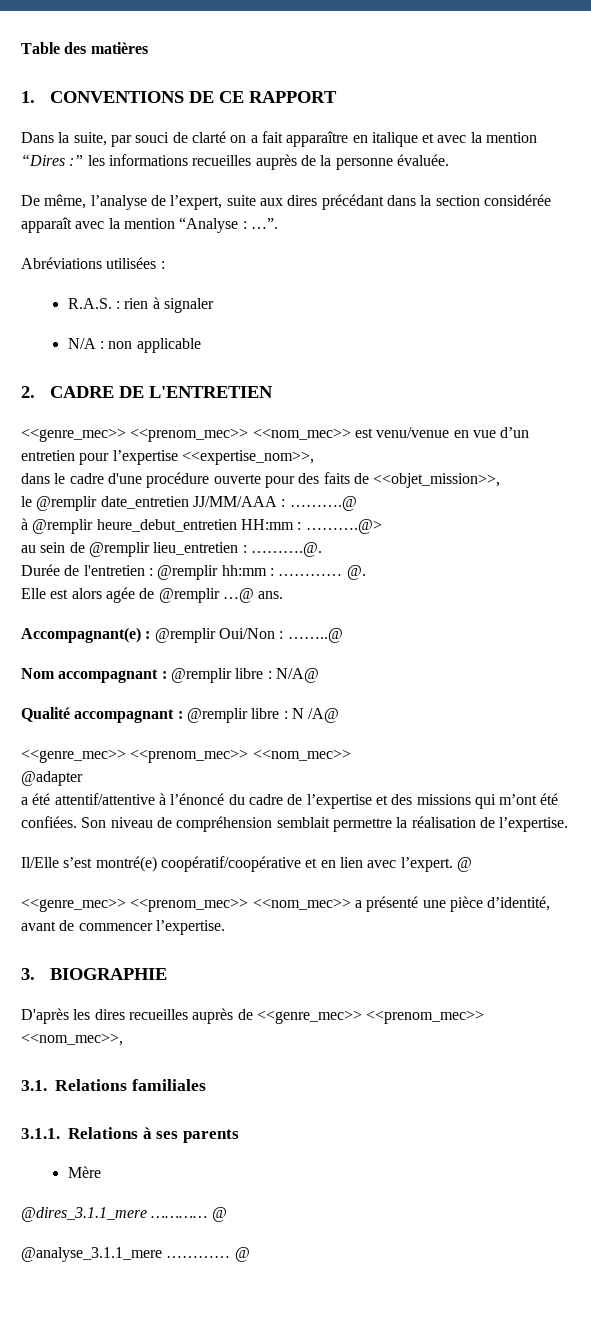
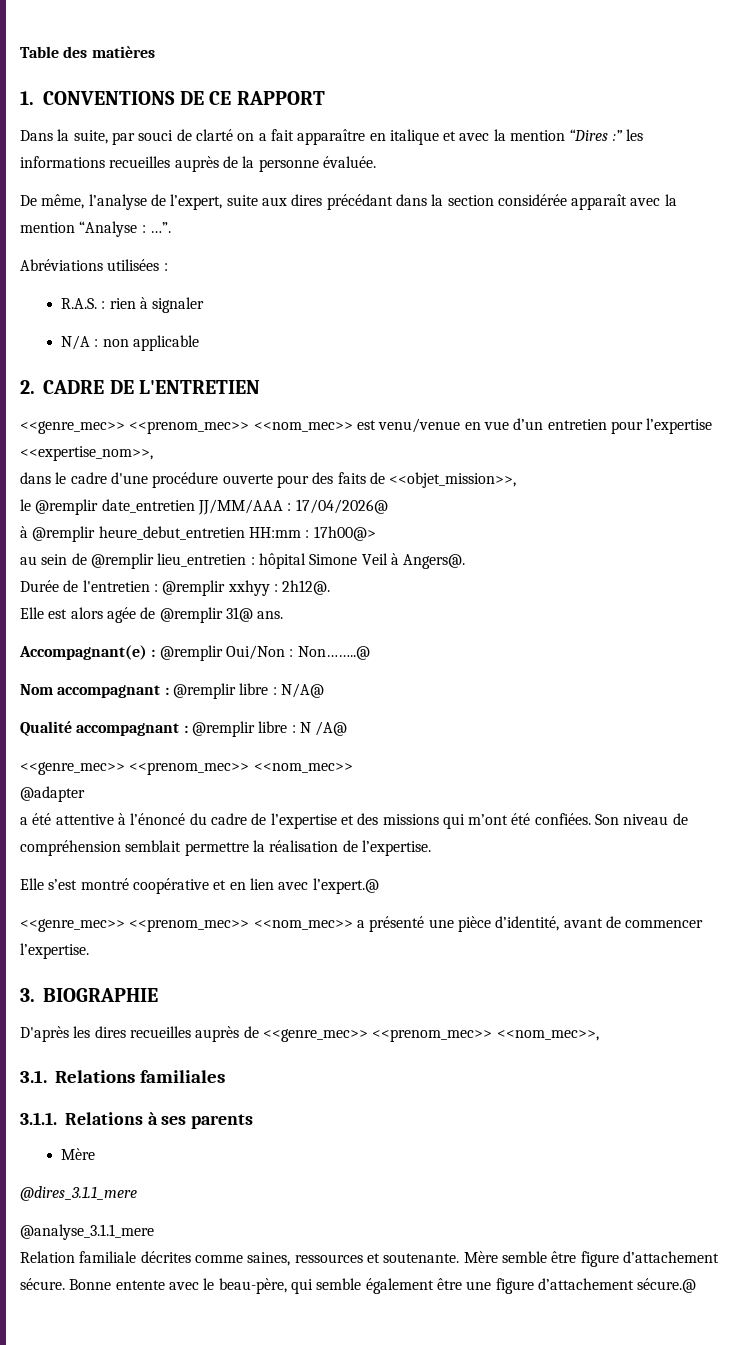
- le @remplir date_entretien JJ/MM/AAA : ……….@
+ le @remplir date_entretien JJ/MM/AAA : 17/04/2026@
- à @remplir heure_debut_entretien HH:mm : ……….@>
+ à @remplir heure_debut_entretien HH:mm : 17h00@>
- au sein de @remplir lieu_entretien : ……….@.
+ au sein de @remplir lieu_entretien : hôpital Simone Veil à Angers@.
- Durée de l'entretien : @remplir hh:mm : ………… @.
+ Durée de l'entretien : @remplir xxhyy : 2h12@.
- Elle est alors agée de @remplir …@ ans.
+ Elle est alors agée de @remplir 31@ ans.
- Accompagnant(e) : @remplir Oui/Non : ……..@
+ Accompagnant(e) : @remplir Oui/Non : Non……..@
- a été attentif/attentive à l’énoncé du cadre de l’expertise et des missions qui m’ont été confiées.
+ a été attentive à l’énoncé du cadre de l’expertise et des missions qui m’ont été confiées.
- Il/Elle s’est montré(e) coopératif/coopérative et en lien avec l’expert. @
+ Elle s’est montré coopérative et en lien avec l’expert.@
- @dires_3.1.1_mere ………… @
+ @dires_3.1.1_mere
- @analyse_3.1.1_mere ………… @
+ @analyse_3.1.1_mere
+ Relation familiale décrites comme saines, ressources et soutenante. Mère semble être figure d’attachement sécure. Bonne entente avec le beau-père, qui semble également être une figure d’attachement sécure.@

